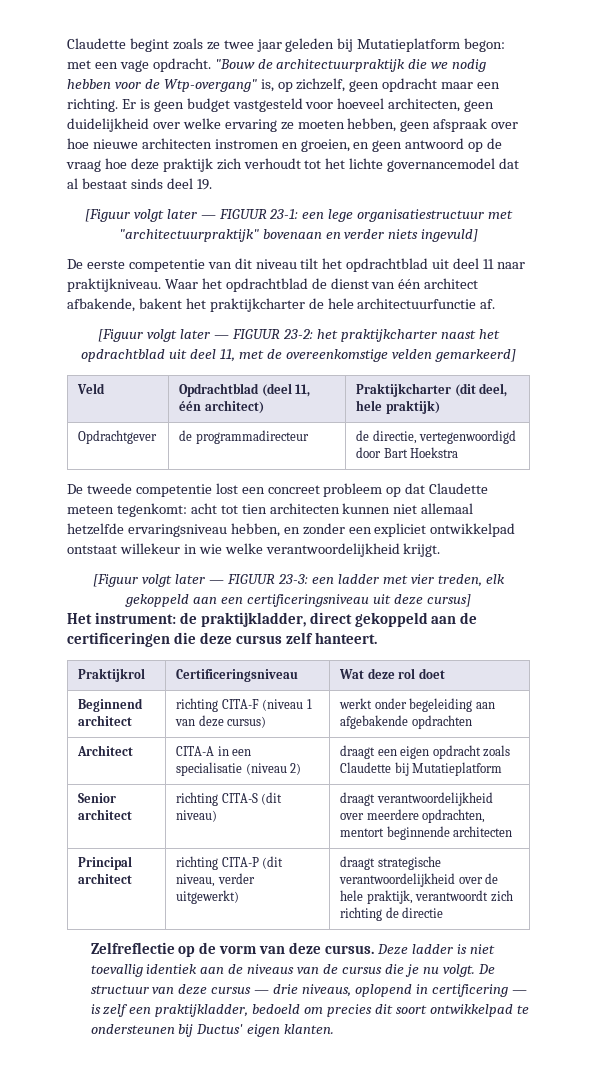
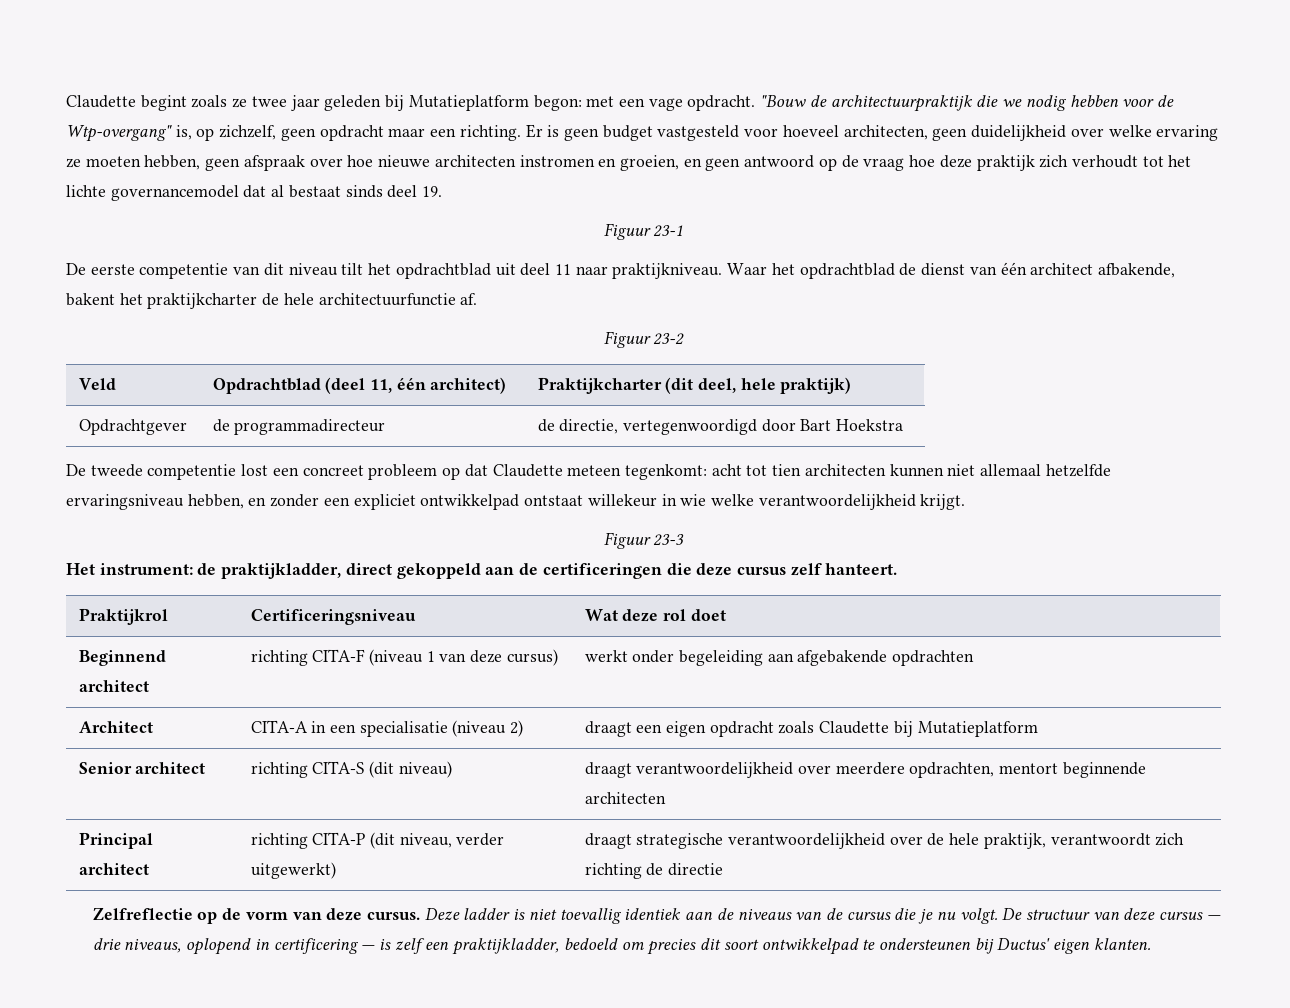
- [Figuur volgt later — FIGUUR 23-1: een lege organisatiestructuur met "architectuurpraktijk" bovenaan en verder niets ingevuld]
+ Figuur 23-1
- [Figuur volgt later — FIGUUR 23-2: het praktijkcharter naast het opdrachtblad uit deel 11, met de overeenkomstige velden gemarkeerd]
+ Figuur 23-2
- [Figuur volgt later — FIGUUR 23-3: een ladder met vier treden, elk gekoppeld aan een certificeringsniveau uit deze cursus]
+ Figuur 23-3

